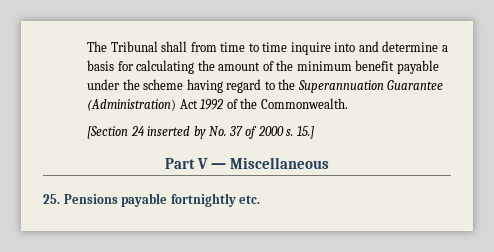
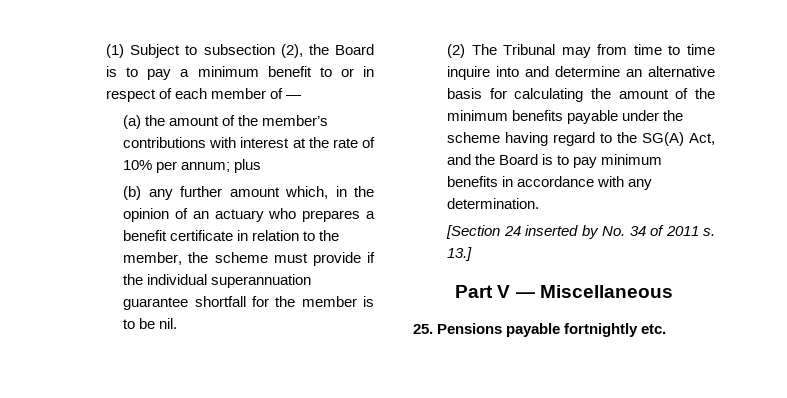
- The Tribunal shall from time to time inquire into and determine a basis for calculating the amount of the minimum benefit payable under the scheme having regard to the Superannuation Guarantee (Administration) Act 1992 of the Commonwealth.
+ (1) Subject to subsection (2), the Board is to pay a minimum benefit to or in respect of each member of —
+ (a) the amount of the member’s contributions with interest at the rate of 10% per annum; plus
+ (b) any further amount which, in the opinion of an actuary who prepares a benefit certificate in relation to the member, the scheme must provide if the individual superannuation guarantee shortfall for the member is to be nil.
+ (2) The Tribunal may from time to time inquire into and determine an alternative basis for calculating the amount of the minimum benefits payable under the scheme having regard to the SG(A) Act, and the Board is to pay minimum benefits in accordance with any determination.
- [Section 24 inserted by No. 37 of 2000 s. 15.]
+ [Section 24 inserted by No. 34 of 2011 s. 13.]

